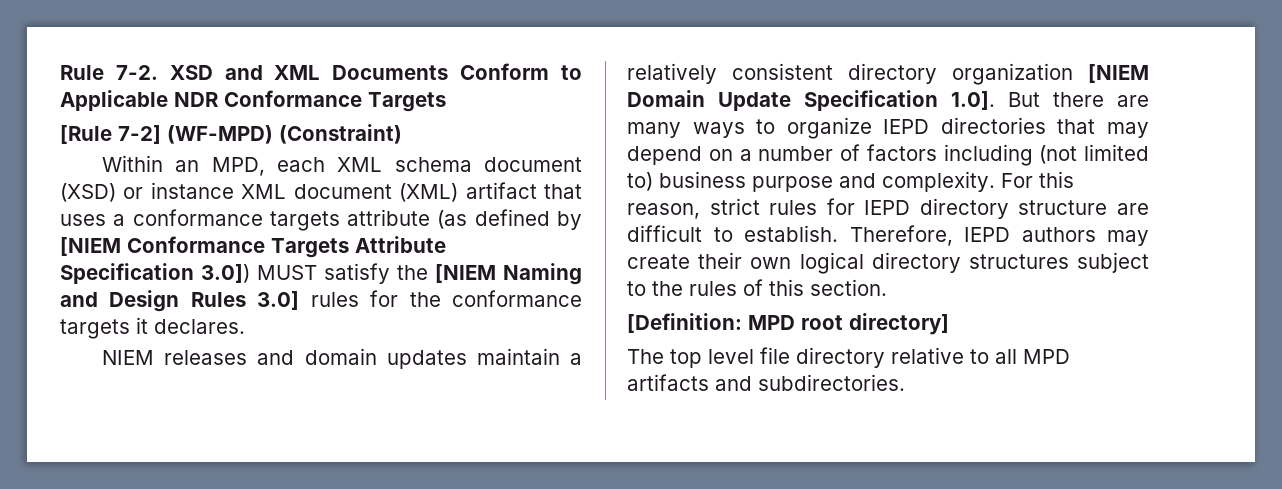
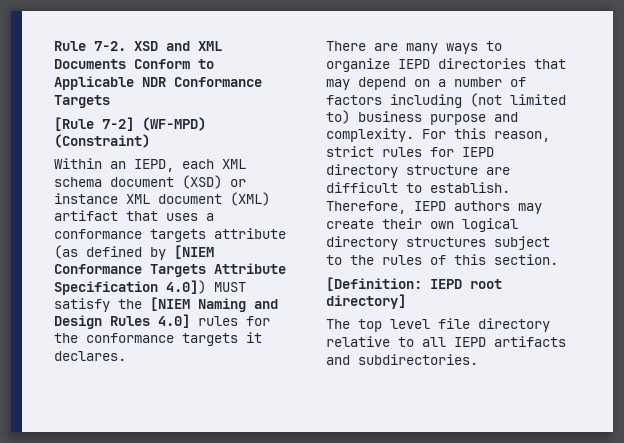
- Within an MPD, each XML schema document (XSD) or instance XML document (XML) artifact that uses a conformance targets attribute (as defined by [NIEM Conformance Targets Attribute Specification 3.0]) MUST satisfy the [NIEM Naming and Design Rules 3.0] rules for the conformance targets it declares.
+ Within an IEPD, each XML schema document (XSD) or instance XML document (XML) artifact that uses a conformance targets attribute (as defined by [NIEM Conformance Targets Attribute Specification 4.0]) MUST satisfy the [NIEM Naming and Design Rules 4.0] rules for the conformance targets it declares.
- NIEM releases and domain updates maintain a relatively consistent directory organization [NIEM Domain Update Specification 1.0]. But there are many ways to organize IEPD directories that may depend on a number of factors including (not limited to) business purpose and complexity.
+ There are many ways to organize IEPD directories that may depend on a number of factors including (not limited to) business purpose and complexity.
- [Definition: MPD root directory]
+ [Definition: IEPD root directory]
- The top level file directory relative to all MPD artifacts and subdirectories.
+ The top level file directory relative to all IEPD artifacts and subdirectories.

